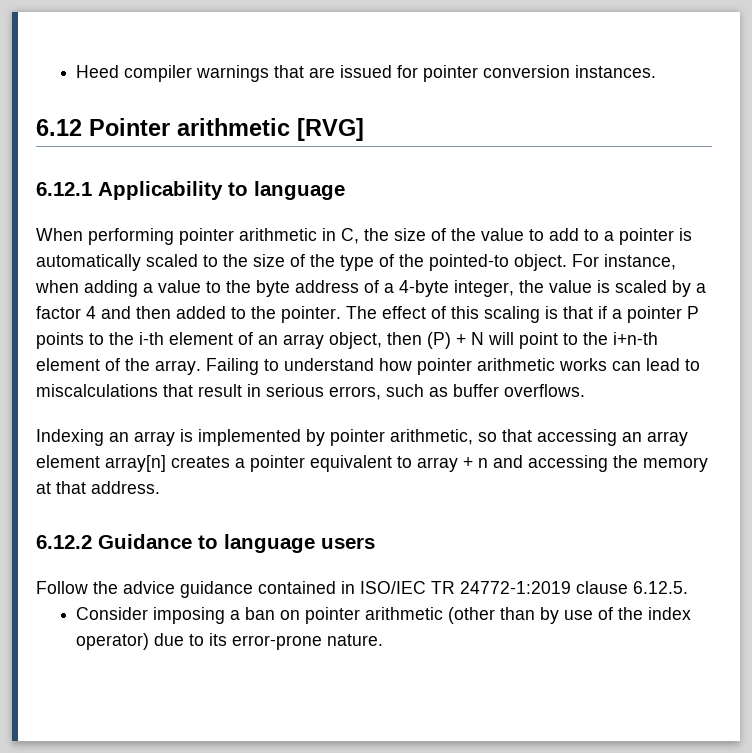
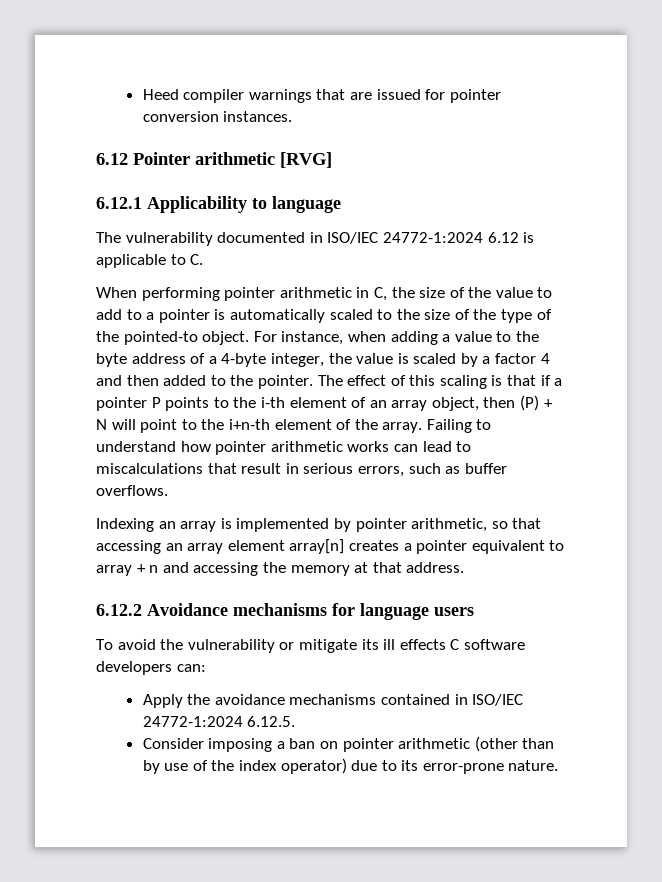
+ The vulnerability documented in ISO/IEC 24772-1:2024 6.12 is applicable to C.
- 6.12.2 Guidance to language users
+ 6.12.2 Avoidance mechanisms for language users
- Follow the advice guidance contained in ISO/IEC TR 24772-1:2019 clause 6.12.5.
+ To avoid the vulnerability or mitigate its ill effects C software developers can:
+ Apply the avoidance mechanisms contained in ISO/IEC 24772-1:2024 6.12.5.

